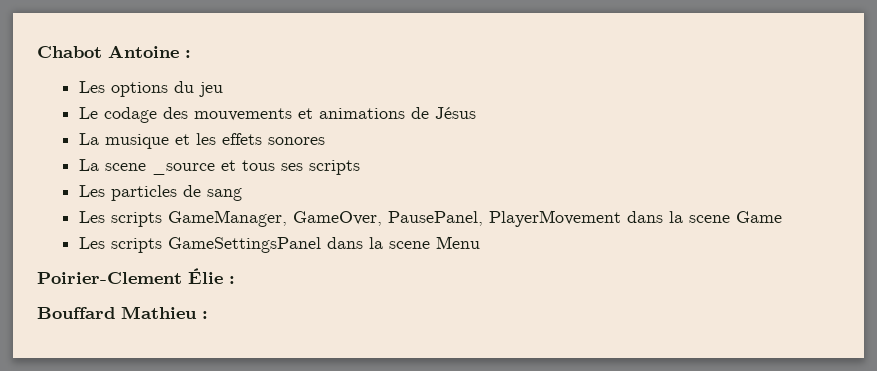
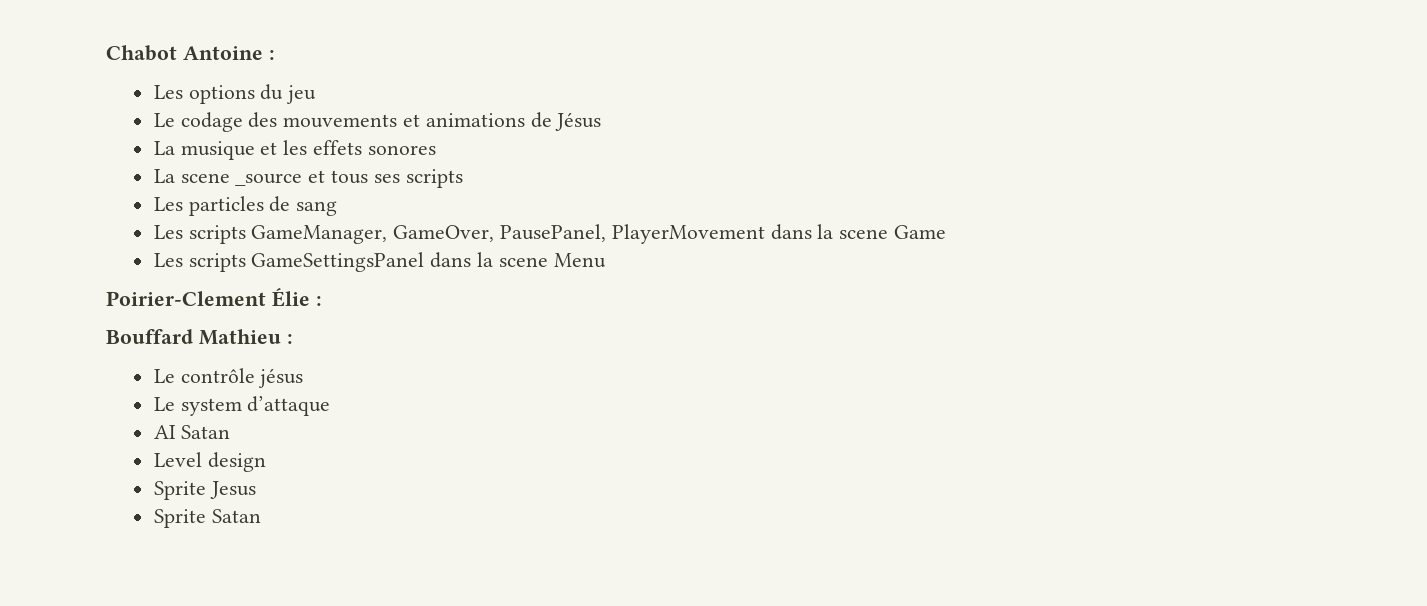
+ Le contrôle jésus
+ Le system d’attaque
+ AI Satan
+ Level design
+ Sprite Jesus
+ Sprite Satan

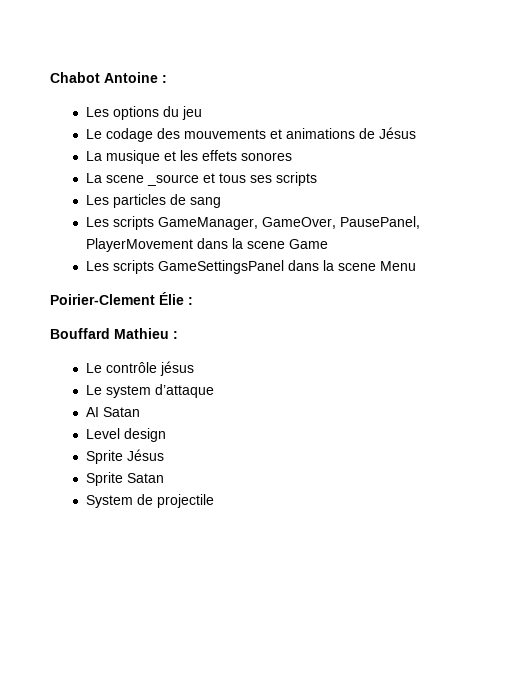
- Sprite Jesus
+ Sprite Jésus
+ System de projectile

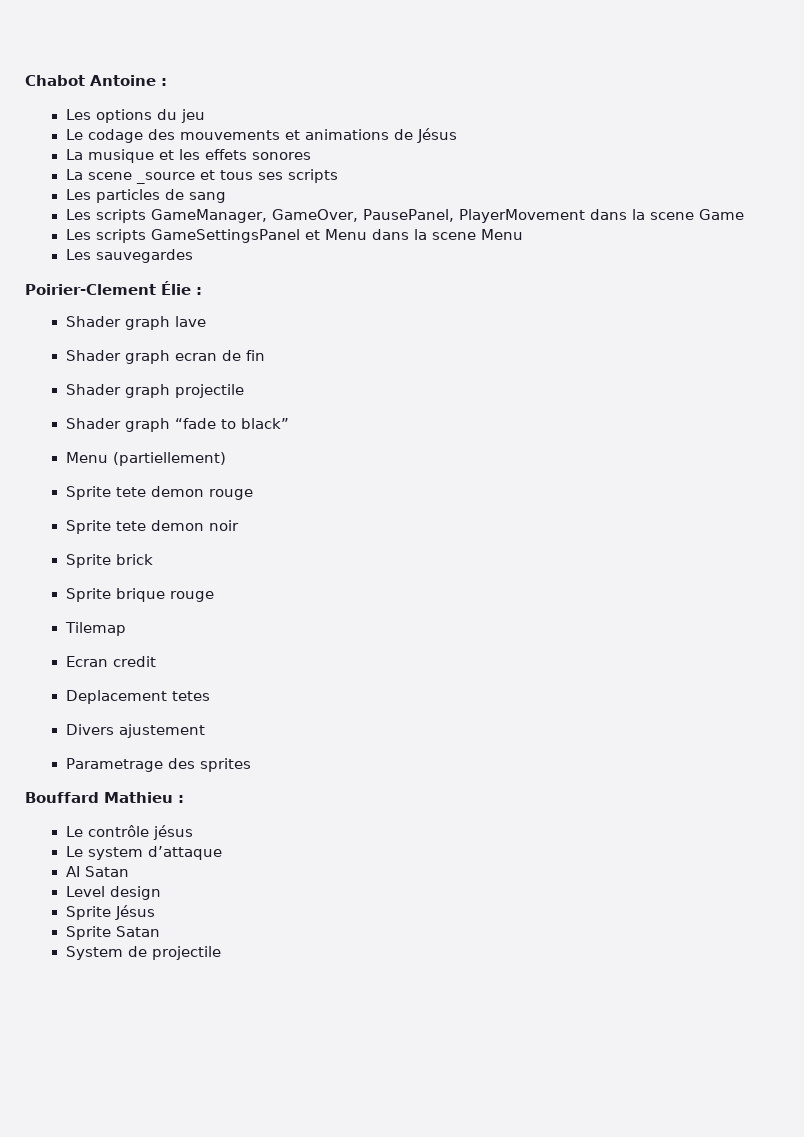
- Les scripts GameSettingsPanel dans la scene Menu
+ Les scripts GameSettingsPanel et Menu dans la scene Menu
+ Les sauvegardes
+ Shader graph lave
+ Shader graph ecran de fin
+ Shader graph projectile
+ Shader graph “fade to black”
+ Menu (partiellement)
+ Sprite tete demon rouge
+ Sprite tete demon noir
+ Sprite brick
+ Sprite brique rouge
+ Tilemap
+ Ecran credit
+ Deplacement tetes
+ Divers ajustement
+ Parametrage des sprites

